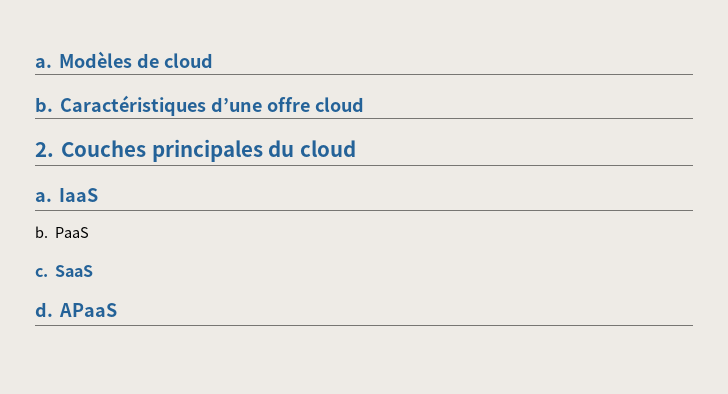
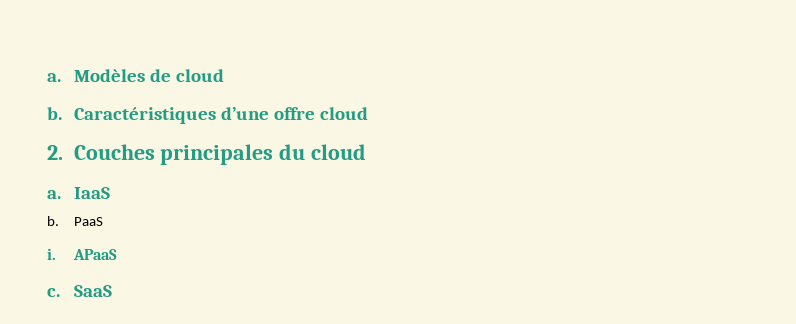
+ i. APaaS
  c. SaaS
- d. APaaS

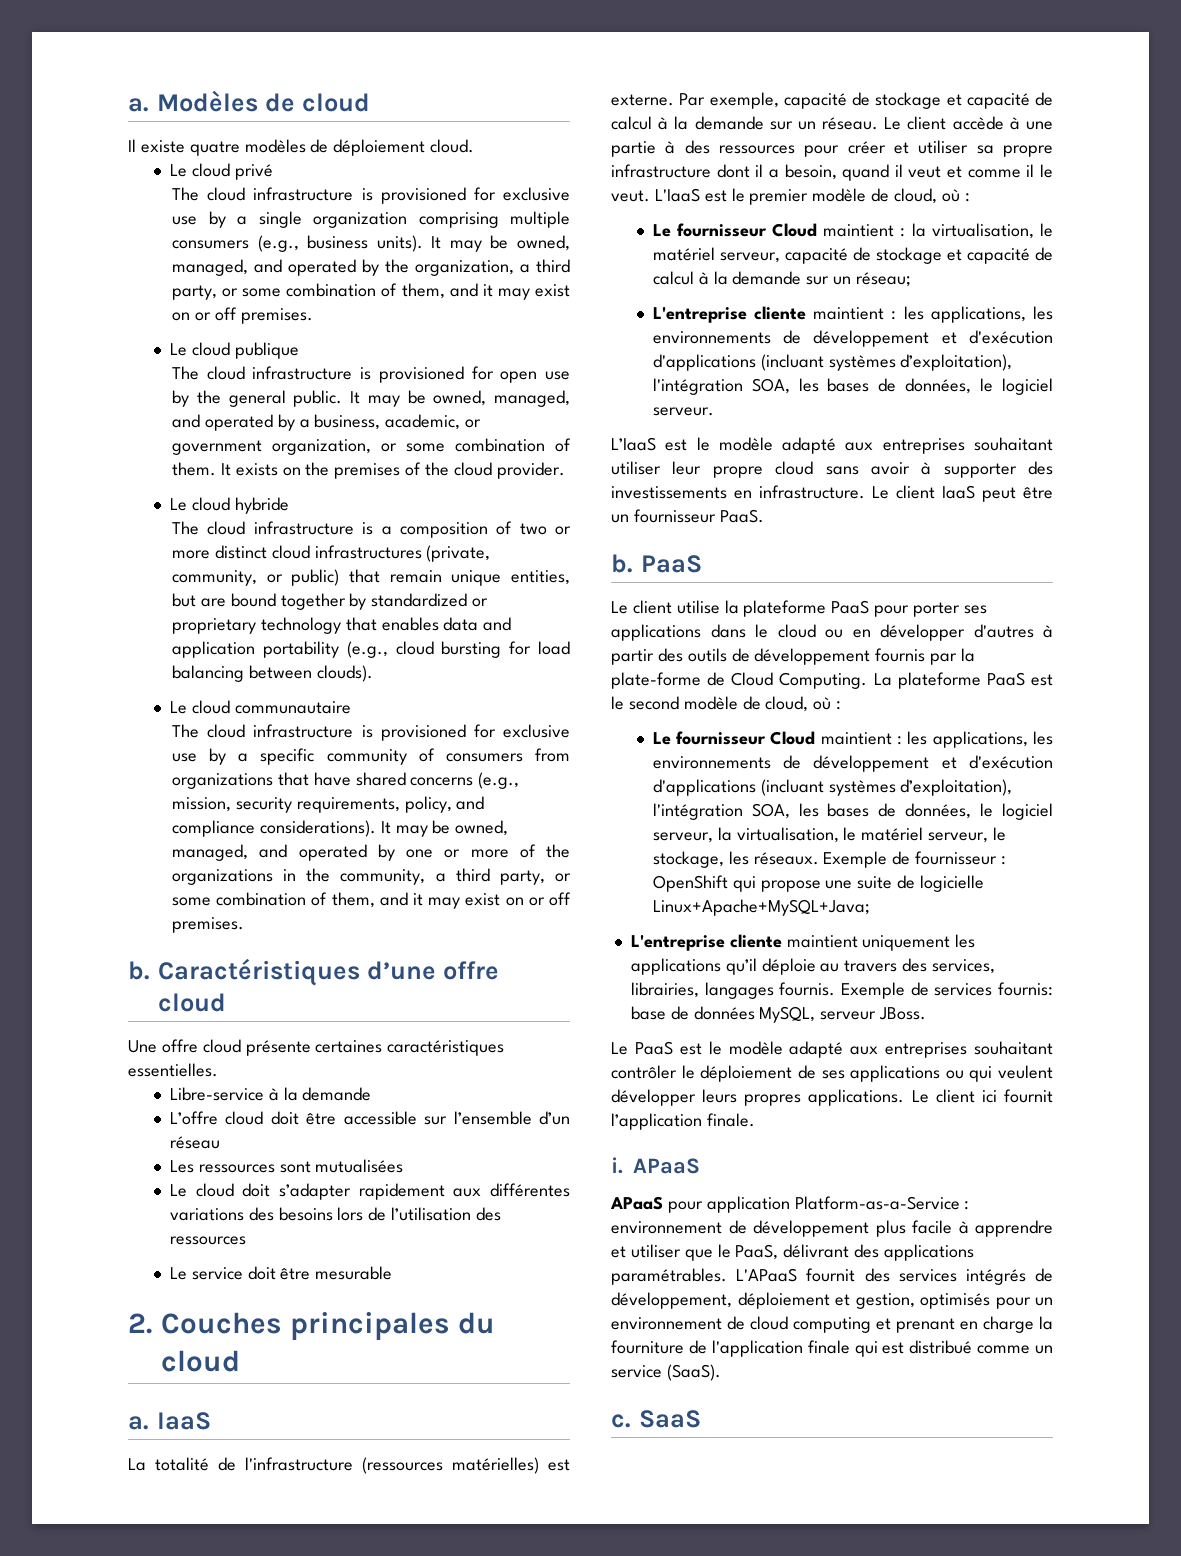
+ Il existe quatre modèles de déploiement cloud.
+ Le cloud privé
+ The cloud infrastructure is provisioned for exclusive use by a single organization comprising multiple consumers (e.g., business units). It may be owned, managed, and operated by the organization, a third party, or some combination of them, and it may exist on or off premises.
+ Le cloud publique
+ The cloud infrastructure is provisioned for open use by the general public. It may be owned, managed, and operated by a business, academic, or government organization, or some combination of them. It exists on the premises of the cloud provider.
+ Le cloud hybride
+ The cloud infrastructure is a composition of two or more distinct cloud infrastructures (private, community, or public) that remain unique entities, but are bound together by standardized or proprietary technology that enables data and application portability (e.g., cloud bursting for load balancing between clouds).
+ Le cloud communautaire
+ The cloud infrastructure is provisioned for exclusive use by a specific community of consumers from organizations that have shared concerns (e.g., mission, security requirements, policy, and compliance considerations). It may be owned, managed, and operated by one or more of the organizations in the community, a third party, or some combination of them, and it may exist on or off premises.
+ Une offre cloud présente certaines caractéristiques essentielles.
+ Libre-service à la demande
+ L’offre cloud doit être accessible sur l’ensemble d’un réseau
+ Les ressources sont mutualisées
+ Le cloud doit s’adapter rapidement aux différentes variations des besoins lors de l’utilisation des ressources
+ Le service doit être mesurable
+ La totalité de l'infrastructure (ressources matérielles) est externe. Par exemple, capacité de stockage et capacité de calcul à la demande sur un réseau. Le client accède à une partie à des ressources pour créer et utiliser sa propre infrastructure dont il a besoin, quand il veut et comme il le veut. L'IaaS est le premier modèle de cloud, où :
+ Le fournisseur Cloud maintient : la virtualisation, le matériel serveur, capacité de stockage et capacité de calcul à la demande sur un réseau;
+ L'entreprise cliente maintient : les applications, les environnements de développement et d'exécution d'applications (incluant systèmes d’exploitation), l'intégration SOA, les bases de données, le logiciel serveur.
+ L’IaaS est le modèle adapté aux entreprises souhaitant utiliser leur propre cloud sans avoir à supporter des investissements en infrastructure. Le client IaaS peut être un fournisseur PaaS.
  b. PaaS
+ Le client utilise la plateforme PaaS pour porter ses applications dans le cloud ou en développer d'autres à partir des outils de développement fournis par la plate-forme de Cloud Computing. La plateforme PaaS est le second modèle de cloud, où :
+ Le fournisseur Cloud maintient : les applications, les environnements de développement et d'exécution d'applications (incluant systèmes d’exploitation), l'intégration SOA, les bases de données, le logiciel serveur, la virtualisation, le matériel serveur, le stockage, les réseaux. Exemple de fournisseur : OpenShift qui propose une suite de logicielle Linux+Apache+MySQL+Java;
+ L'entreprise cliente maintient uniquement les applications qu’il déploie au travers des services, librairies, langages fournis. Exemple de services fournis: base de données MySQL, serveur JBoss.
+ Le PaaS est le modèle adapté aux entreprises souhaitant contrôler le déploiement de ses applications ou qui veulent développer leurs propres applications. Le client ici fournit l’application finale.
  i. APaaS
+ APaaS pour application Platform-as-a-Service : environnement de développement plus facile à apprendre et utiliser que le PaaS, délivrant des applications paramétrables. L'APaaS fournit des services intégrés de développement, déploiement et gestion, optimisés pour un environnement de cloud computing et prenant en charge la fourniture de l'application finale qui est distribué comme un service (SaaS).

